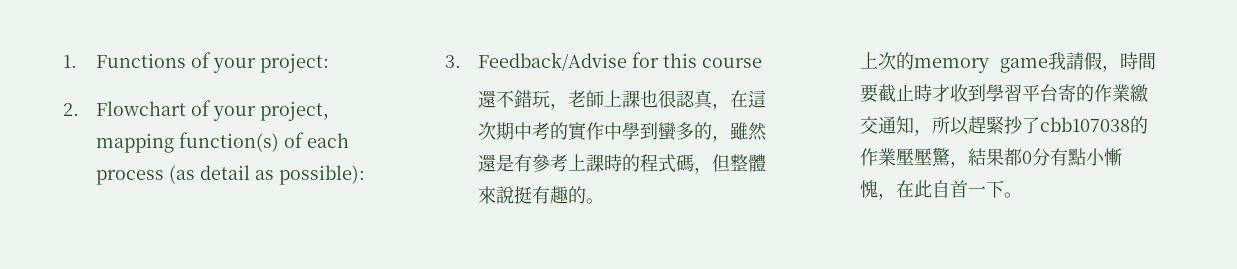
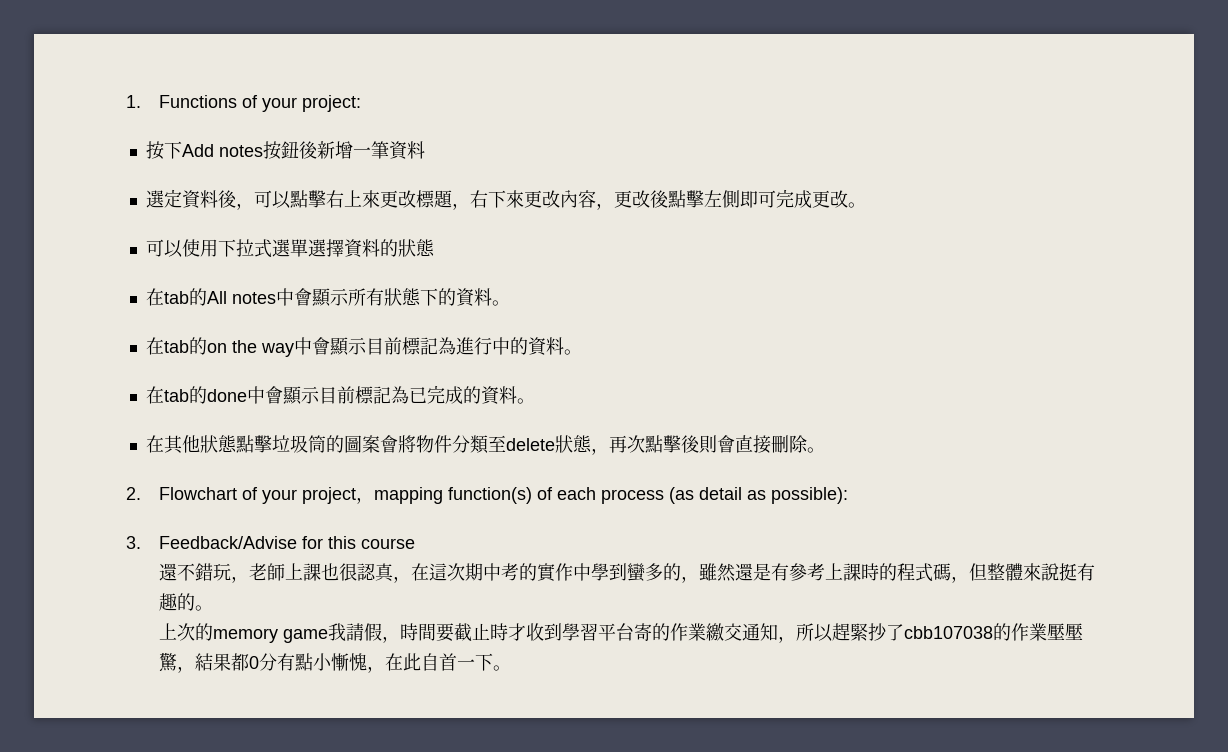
+ 按下Add notes按鈕後新增一筆資料
+ 選定資料後，可以點擊右上來更改標題，右下來更改內容，更改後點擊左側即可完成更改。
+ 可以使用下拉式選單選擇資料的狀態
+ 在tab的All notes中會顯示所有狀態下的資料。
+ 在tab的on the way中會顯示目前標記為進行中的資料。
+ 在tab的done中會顯示目前標記為已完成的資料。
+ 在其他狀態點擊垃圾筒的圖案會將物件分類至delete狀態，再次點擊後則會直接刪除。

